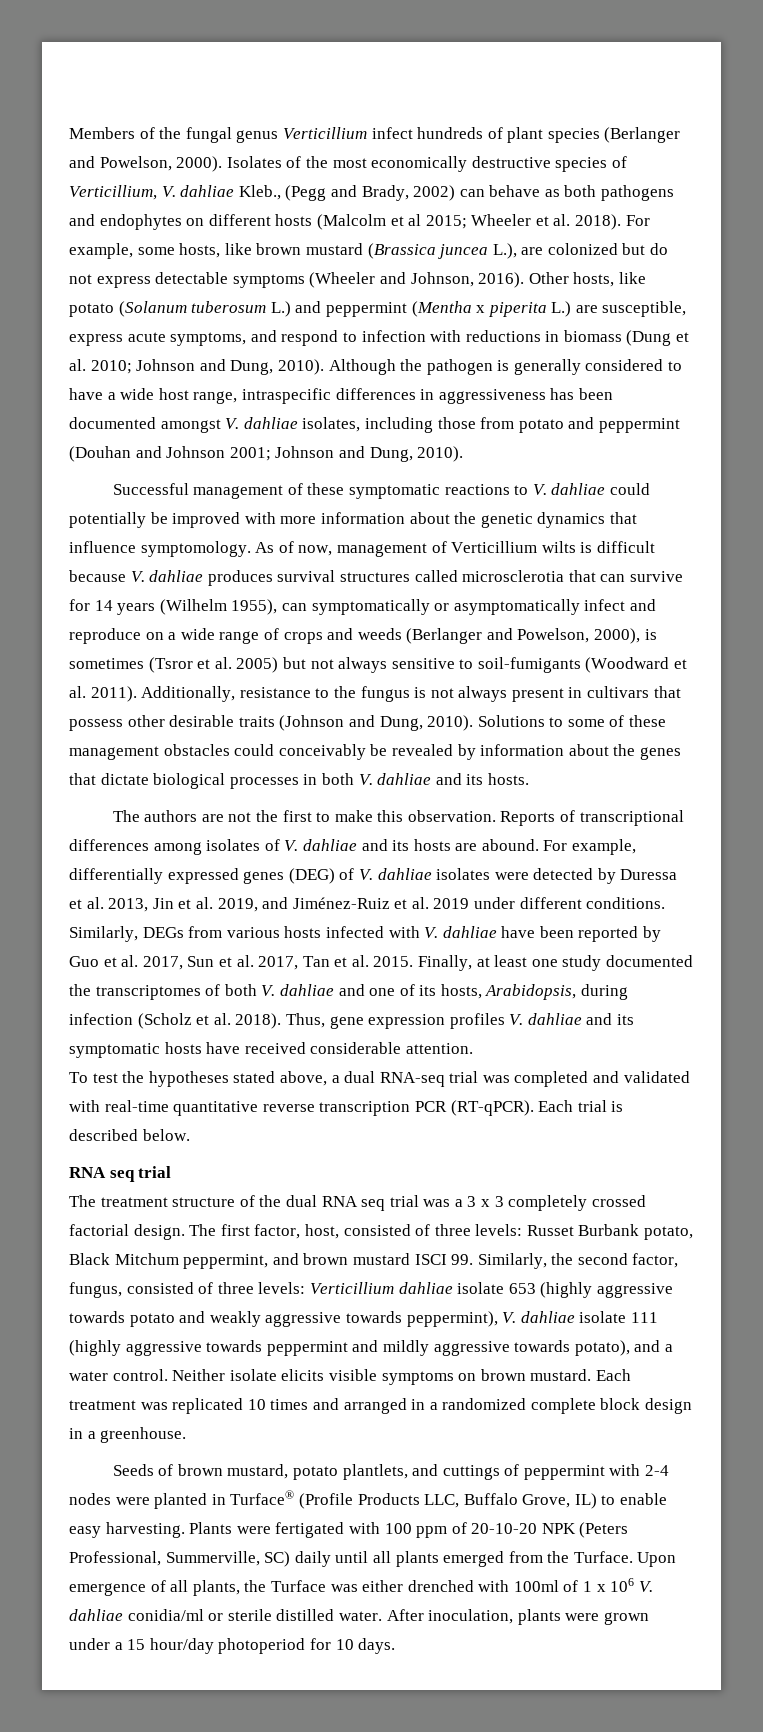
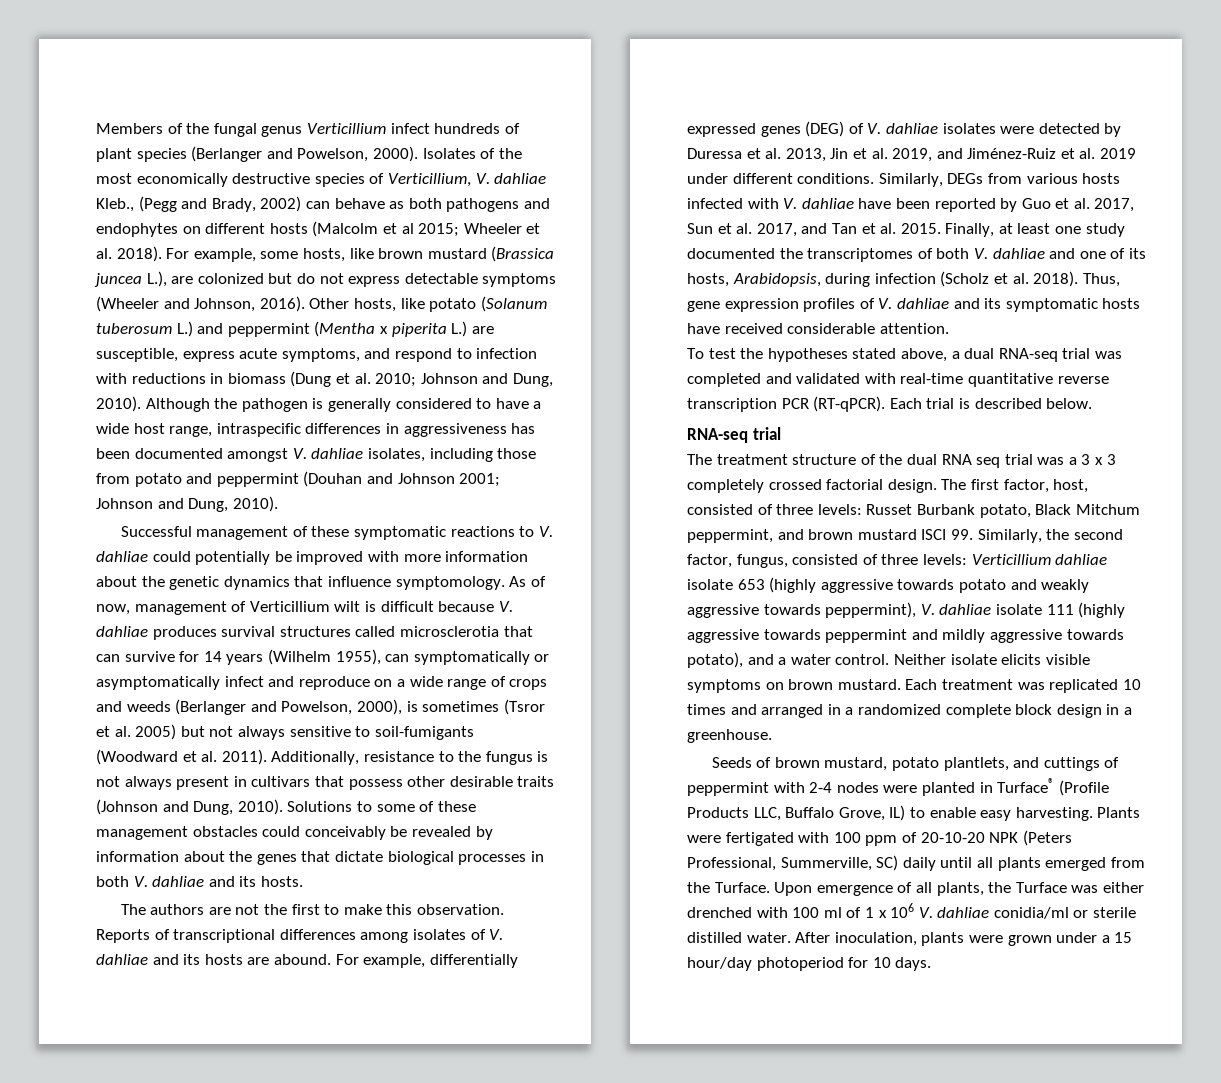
- As of now, management of Verticillium wilts is difficult because V. dahliae produces survival structures called microsclerotia that can survive for 14 years (Wilhelm 1955), can symptomatically or asymptomatically infect and reproduce on a wide range of crops and weeds (Berlanger and Powelson, 2000), is sometimes (Tsror et al. 2005) but not always sensitive to soil-fumigants (Woodward et al. 2011).
+ As of now, management of Verticillium wilt is difficult because V. dahliae produces survival structures called microsclerotia that can survive for 14 years (Wilhelm 1955), can symptomatically or asymptomatically infect and reproduce on a wide range of crops and weeds (Berlanger and Powelson, 2000), is sometimes (Tsror et al. 2005) but not always sensitive to soil-fumigants (Woodward et al. 2011).
- Similarly, DEGs from various hosts infected with V. dahliae have been reported by Guo et al. 2017, Sun et al. 2017, Tan et al. 2015.
+ Similarly, DEGs from various hosts infected with V. dahliae have been reported by Guo et al. 2017, Sun et al. 2017, and Tan et al. 2015.
- Thus, gene expression profiles V. dahliae and its symptomatic hosts have received considerable attention.
+ Thus, gene expression profiles of V. dahliae and its symptomatic hosts have received considerable attention.
  Each trial is described below.
- RNA seq trial
+ RNA-seq trial
- Upon emergence of all plants, the Turface was either drenched with 100ml of 1 x 106 V. dahliae conidia/ml or sterile distilled water.
+ Upon emergence of all plants, the Turface was either drenched with 100 ml of 1 x 106 V. dahliae conidia/ml or sterile distilled water.

